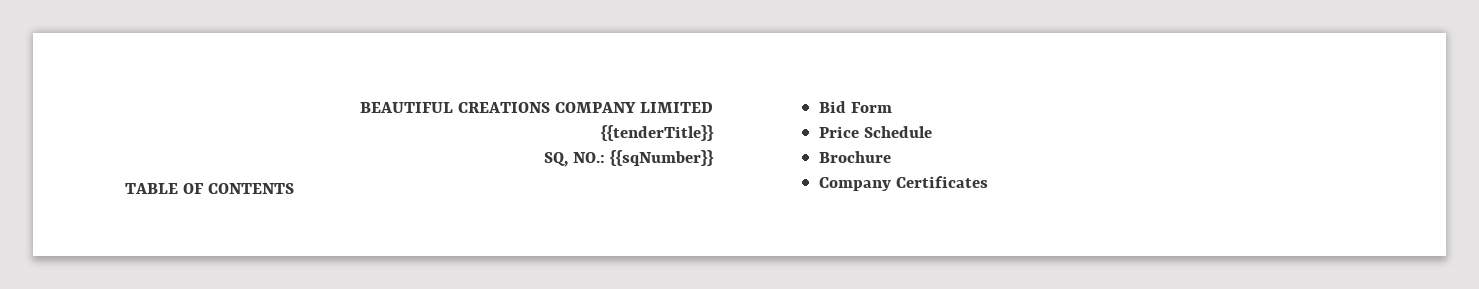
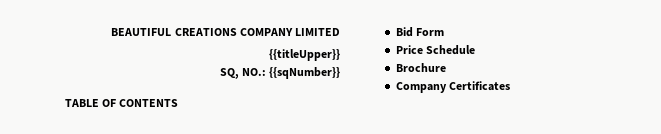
- {{tenderTitle}}
+ {{titleUpper}}

